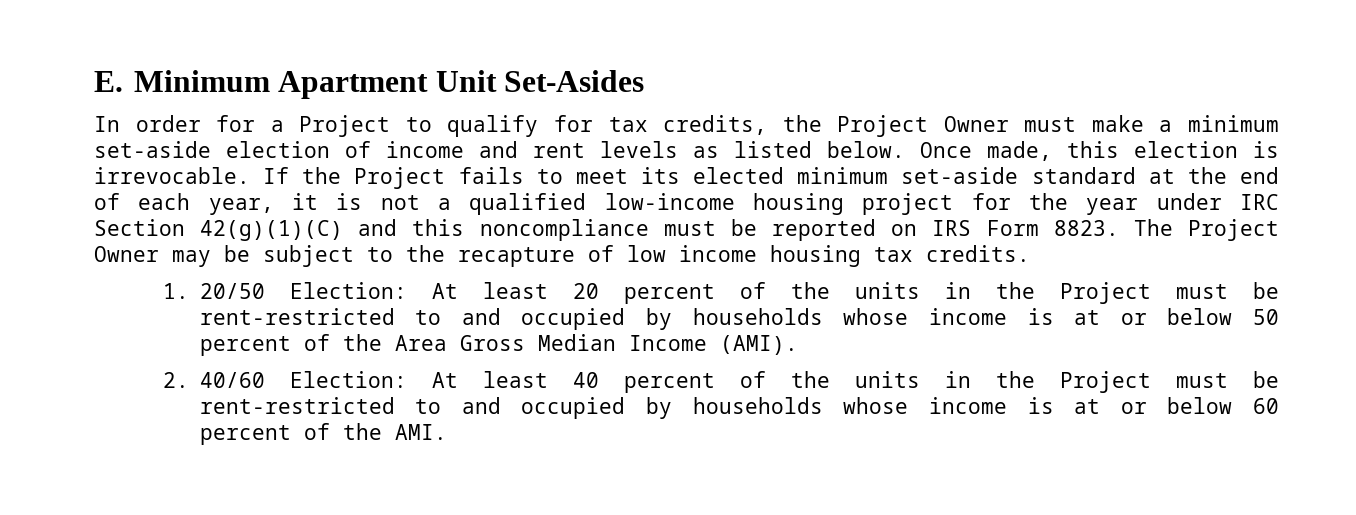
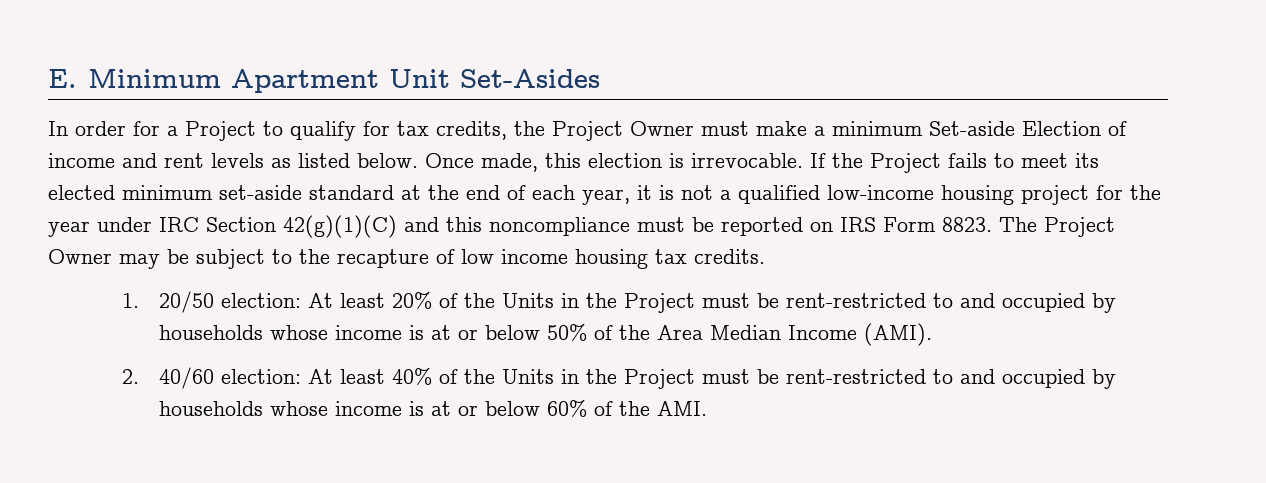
- In order for a Project to qualify for tax credits, the Project Owner must make a minimum set-aside election of income and rent levels as listed below.
+ In order for a Project to qualify for tax credits, the Project Owner must make a minimum Set-aside Election of income and rent levels as listed below.
- 1. 20/50 Election: At least 20 percent of the units in the Project must be rent-restricted to and occupied by households whose income is at or below 50 percent of the Area Gross Median Income (AMI).
+ 1. 20/50 election: At least 20% of the Units in the Project must be rent-restricted to and occupied by households whose income is at or below 50% of the Area Median Income (AMI).
- 2. 40/60 Election: At least 40 percent of the units in the Project must be rent-restricted to and occupied by households whose income is at or below 60 percent of the AMI.
+ 2. 40/60 election: At least 40% of the Units in the Project must be rent-restricted to and occupied by households whose income is at or below 60% of the AMI.

